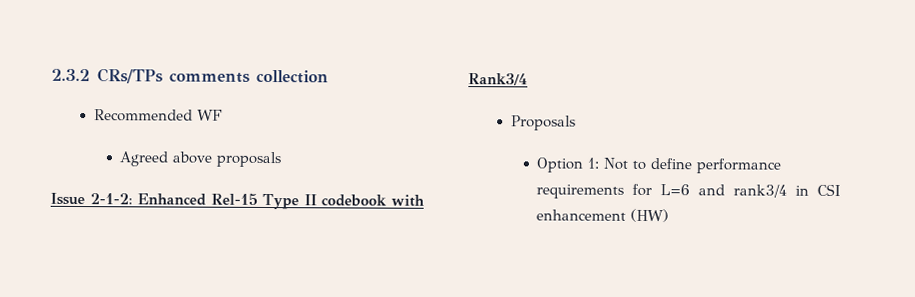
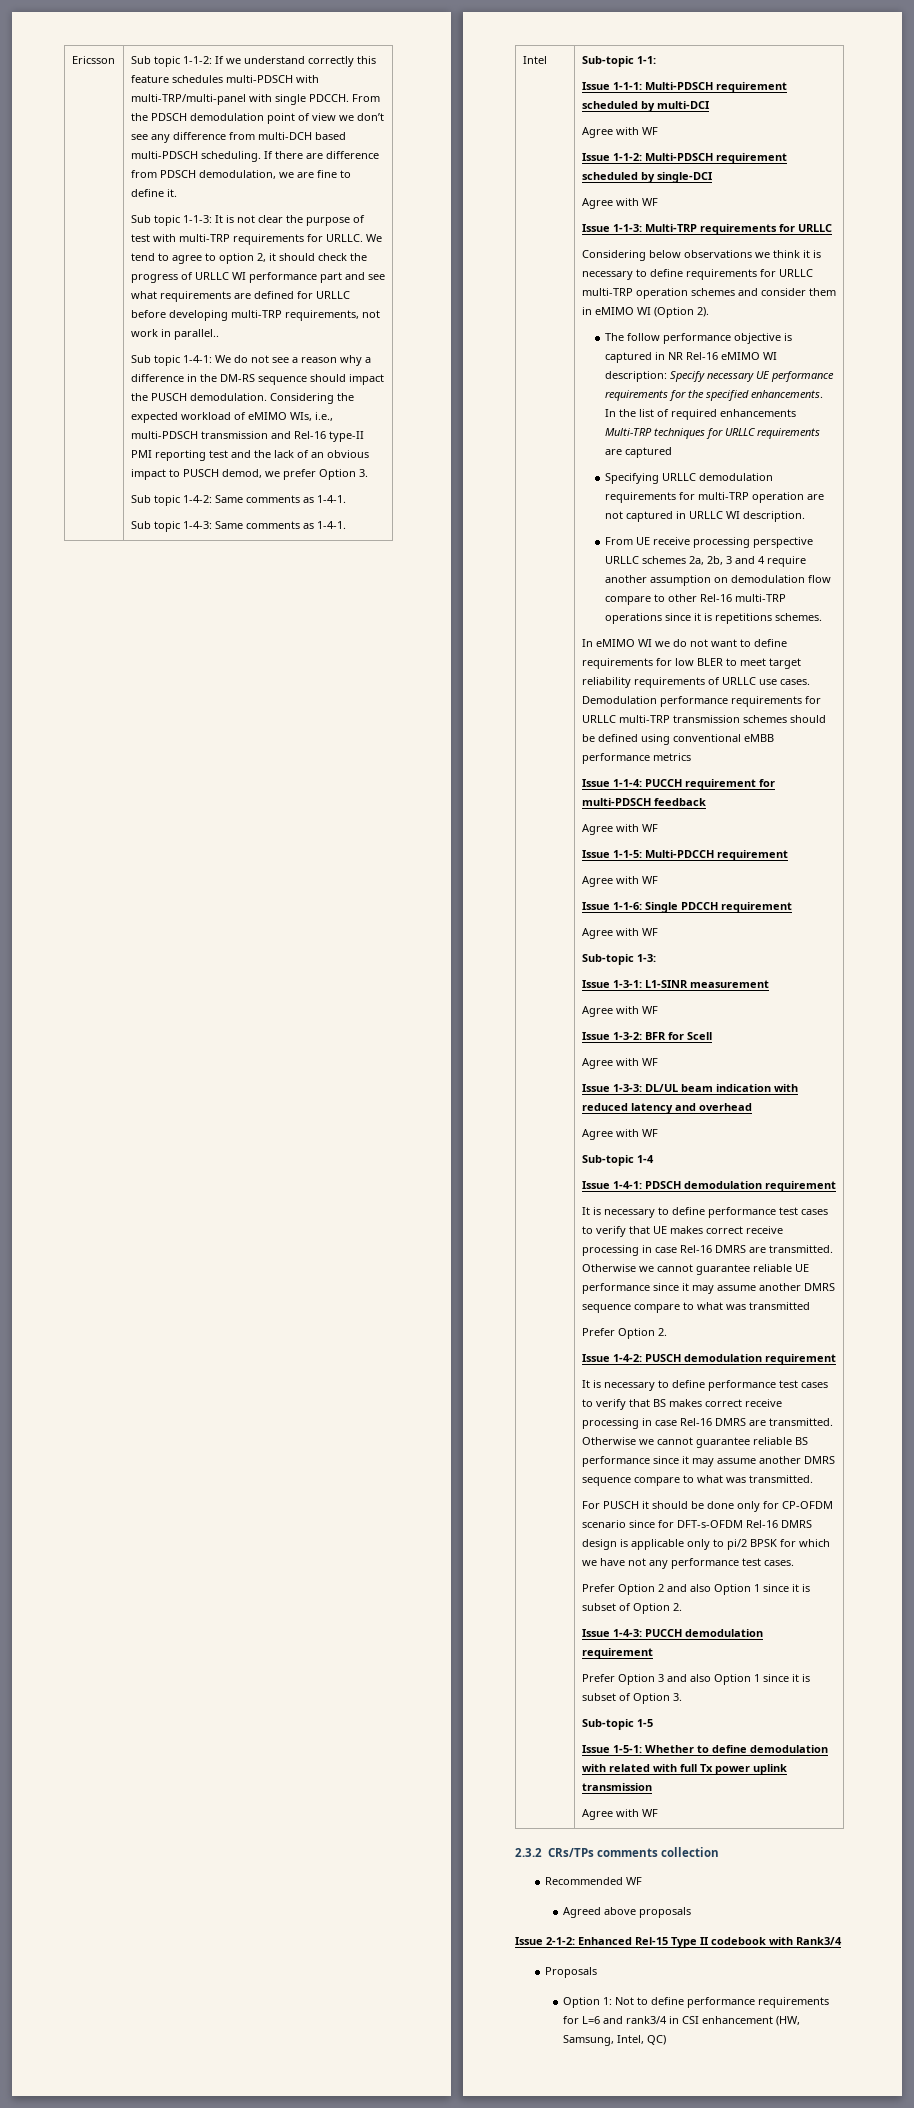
+ Ericsson | Sub topic 1-1-2: If we understand correctly this feature schedules multi-PDSCH with multi-TRP/multi-panel with single PDCCH. From the PDSCH demodulation point of view we don’t see any difference from multi-DCH based multi-PDSCH scheduling. If there are difference from PDSCH demodulation, we are fine to define it.
+ Sub topic 1-1-3: It is not clear the purpose of test with multi-TRP requirements for URLLC. We tend to agree to option 2, it should check the progress of URLLC WI performance part and see what requirements are defined for URLLC before developing multi-TRP requirements, not work in parallel..
+ Sub topic 1-4-1: We do not see a reason why a difference in the DM-RS sequence should impact the PUSCH demodulation. Considering the expected workload of eMIMO WIs, i.e., multi-PDSCH transmission and Rel-16 type-II PMI reporting test and the lack of an obvious impact to PUSCH demod, we prefer Option 3.
+ Sub topic 1-4-2: Same comments as 1-4-1.
+ Sub topic 1-4-3: Same comments as 1-4-1.
+ Intel | Sub-topic 1-1:
+ Issue 1-1-1: Multi-PDSCH requirement scheduled by multi-DCI
+ Agree with WF
+ Issue 1-1-2: Multi-PDSCH requirement scheduled by single-DCI
+ Agree with WF
+ Issue 1-1-3: Multi-TRP requirements for URLLC
+ Considering below observations we think it is necessary to define requirements for URLLC multi-TRP operation schemes and consider them in eMIMO WI (Option 2).
+ The follow performance objective is captured in NR Rel-16 eMIMO WI description: Specify necessary UE performance requirements for the specified enhancements. In the list of required enhancements Multi-TRP techniques for URLLC requirements are captured
+ Specifying URLLC demodulation requirements for multi-TRP operation are not captured in URLLC WI description.
+ From UE receive processing perspective URLLC schemes 2a, 2b, 3 and 4 require another assumption on demodulation flow compare to other Rel-16 multi-TRP operations since it is repetitions schemes.
+ In eMIMO WI we do not want to define requirements for low BLER to meet target reliability requirements of URLLC use cases. Demodulation performance requirements for URLLC multi-TRP transmission schemes should be defined using conventional eMBB performance metrics
+ Issue 1-1-4: PUCCH requirement for multi-PDSCH feedback
+ Agree with WF
+ Issue 1-1-5: Multi-PDCCH requirement
+ Agree with WF
+ Issue 1-1-6: Single PDCCH requirement
+ Agree with WF
+ Sub-topic 1-3:
+ Issue 1-3-1: L1-SINR measurement
+ Agree with WF
+ Issue 1-3-2: BFR for Scell
+ Agree with WF
+ Issue 1-3-3: DL/UL beam indication with reduced latency and overhead
+ Agree with WF
+ Sub-topic 1-4
+ Issue 1-4-1: PDSCH demodulation requirement
+ It is necessary to define performance test cases to verify that UE makes correct receive processing in case Rel-16 DMRS are transmitted. Otherwise we cannot guarantee reliable UE performance since it may assume another DMRS sequence compare to what was transmitted
+ Prefer Option 2.
+ Issue 1-4-2: PUSCH demodulation requirement
+ It is necessary to define performance test cases to verify that BS makes correct receive processing in case Rel-16 DMRS are transmitted. Otherwise we cannot guarantee reliable BS performance since it may assume another DMRS sequence compare to what was transmitted.
+ For PUSCH it should be done only for CP-OFDM scenario since for DFT-s-OFDM Rel-16 DMRS design is applicable only to pi/2 BPSK for which we have not any performance test cases.
+ Prefer Option 2 and also Option 1 since it is subset of Option 2.
+ Issue 1-4-3: PUCCH demodulation requirement
+ Prefer Option 3 and also Option 1 since it is subset of Option 3.
+ Sub-topic 1-5
+ Issue 1-5-1: Whether to define demodulation with related with full Tx power uplink transmission
+ Agree with WF
- Option 1: Not to define performance requirements for L=6 and rank3/4 in CSI enhancement (HW)
+ Option 1: Not to define performance requirements for L=6 and rank3/4 in CSI enhancement (HW, Samsung, Intel, QC)

